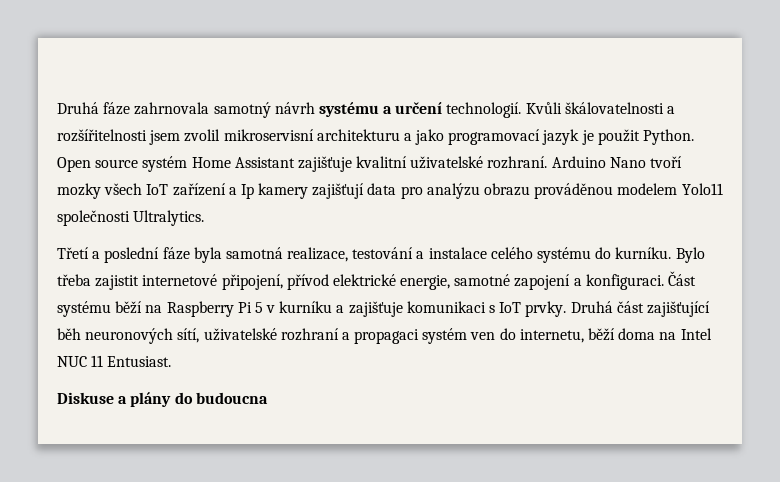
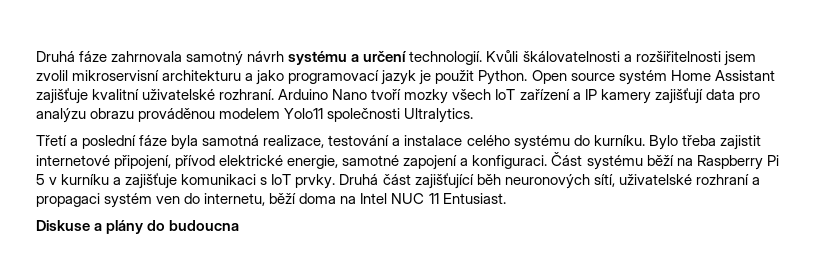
- Kvůli škálovatelnosti a rozšířitelnosti jsem zvolil mikroservisní architekturu a jako programovací jazyk je použit Python.
+ Kvůli škálovatelnosti a rozšiřitelnosti jsem zvolil mikroservisní architekturu a jako programovací jazyk je použit Python.
- Arduino Nano tvoří mozky všech IoT zařízení a Ip kamery zajišťují data pro analýzu obrazu prováděnou modelem Yolo11 společnosti Ultralytics.
+ Arduino Nano tvoří mozky všech IoT zařízení a IP kamery zajišťují data pro analýzu obrazu prováděnou modelem Yolo11 společnosti Ultralytics.

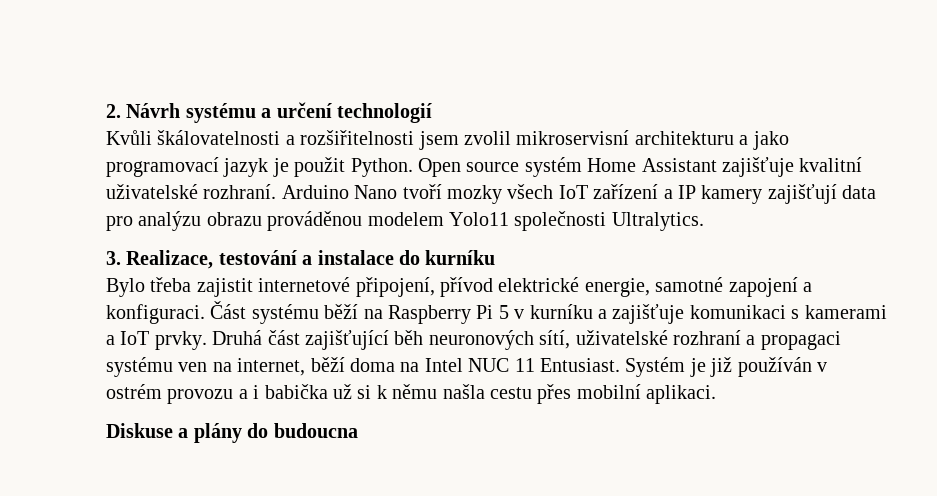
- Druhá fáze zahrnovala samotný návrh systému a určení technologií. Kvůli škálovatelnosti a rozšiřitelnosti jsem zvolil mikroservisní architekturu a jako programovací jazyk je použit Python.
+ 2. Návrh systému a určení technologií
+ Kvůli škálovatelnosti a rozšiřitelnosti jsem zvolil mikroservisní architekturu a jako programovací jazyk je použit Python.
- Třetí a poslední fáze byla samotná realizace, testování a instalace celého systému do kurníku. Bylo třeba zajistit internetové připojení, přívod elektrické energie, samotné zapojení a konfiguraci.
+ 3. Realizace, testování a instalace do kurníku
+ Bylo třeba zajistit internetové připojení, přívod elektrické energie, samotné zapojení a konfiguraci.
- Část systému běží na Raspberry Pi 5 v kurníku a zajišťuje komunikaci s IoT prvky.
+ Část systému běží na Raspberry Pi 5 v kurníku a zajišťuje komunikaci s kamerami a IoT prvky.
- Druhá část zajišťující běh neuronových sítí, uživatelské rozhraní a propagaci systém ven do internetu, běží doma na Intel NUC 11 Entusiast.
+ Druhá část zajišťující běh neuronových sítí, uživatelské rozhraní a propagaci systému ven na internet, běží doma na Intel NUC 11 Entusiast. Systém je již používán v ostrém provozu a i babička už si k němu našla cestu přes mobilní aplikaci.

